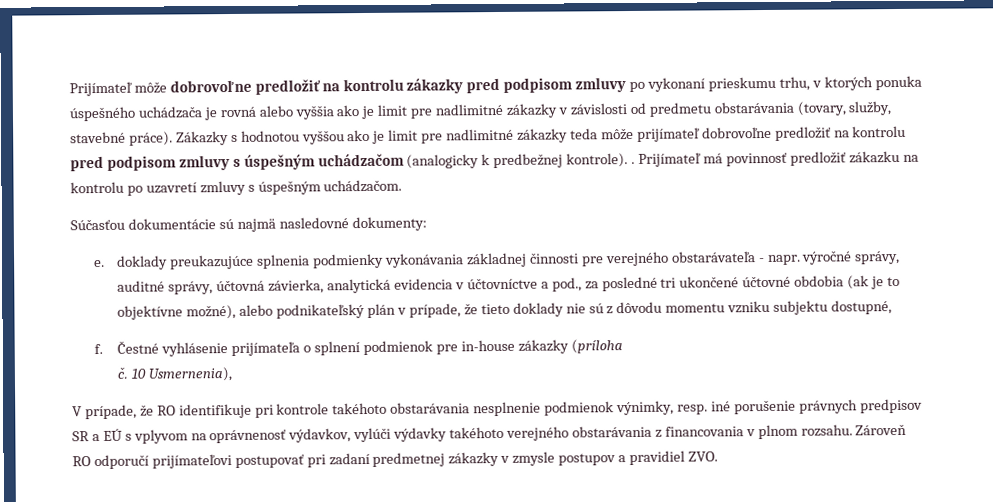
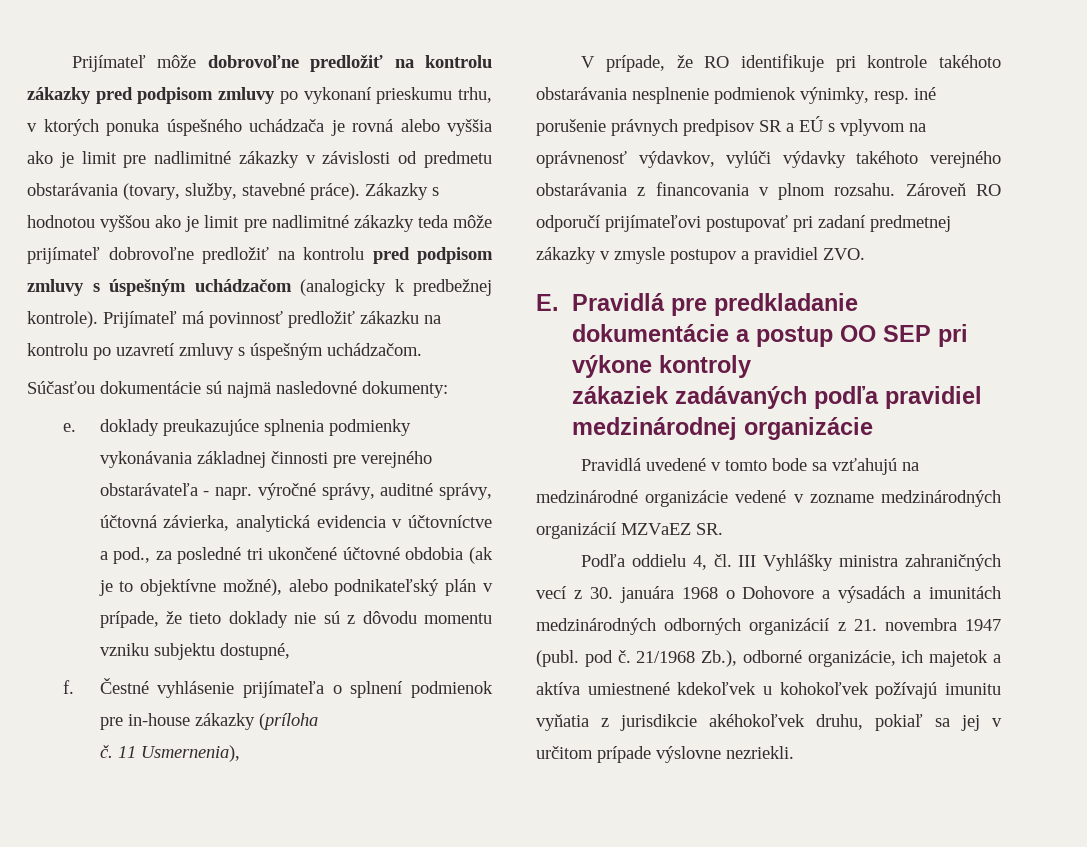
- Zákazky s hodnotou vyššou ako je limit pre nadlimitné zákazky teda môže prijímateľ dobrovoľne predložiť na kontrolu pred podpisom zmluvy s úspešným uchádzačom (analogicky k predbežnej kontrole). .
+ Zákazky s hodnotou vyššou ako je limit pre nadlimitné zákazky teda môže prijímateľ dobrovoľne predložiť na kontrolu pred podpisom zmluvy s úspešným uchádzačom (analogicky k predbežnej kontrole).
- 10 Usmernenia),
+ 11 Usmernenia),
+ E. Pravidlá pre predkladanie dokumentácie a postup OO SEP pri výkone kontroly
+ zákaziek zadávaných podľa pravidiel medzinárodnej organizácie
+ Pravidlá uvedené v tomto bode sa vzťahujú na medzinárodné organizácie vedené v zozname medzinárodných organizácií MZVaEZ SR.
+ Podľa oddielu 4, čl. III Vyhlášky ministra zahraničných vecí z 30. januára 1968 o Dohovore a výsadách a imunitách medzinárodných odborných organizácií z 21. novembra 1947 (publ. pod č. 21/1968 Zb.), odborné organizácie, ich majetok a aktíva umiestnené kdekoľvek u kohokoľvek požívajú imunitu vyňatia z jurisdikcie akéhokoľvek druhu, pokiaľ sa jej v určitom prípade výslovne nezriekli.

